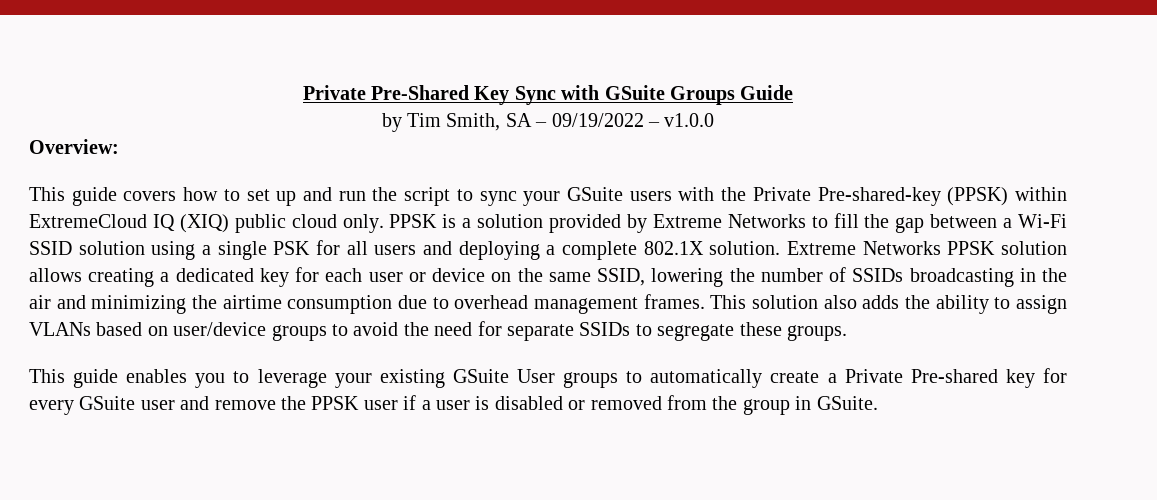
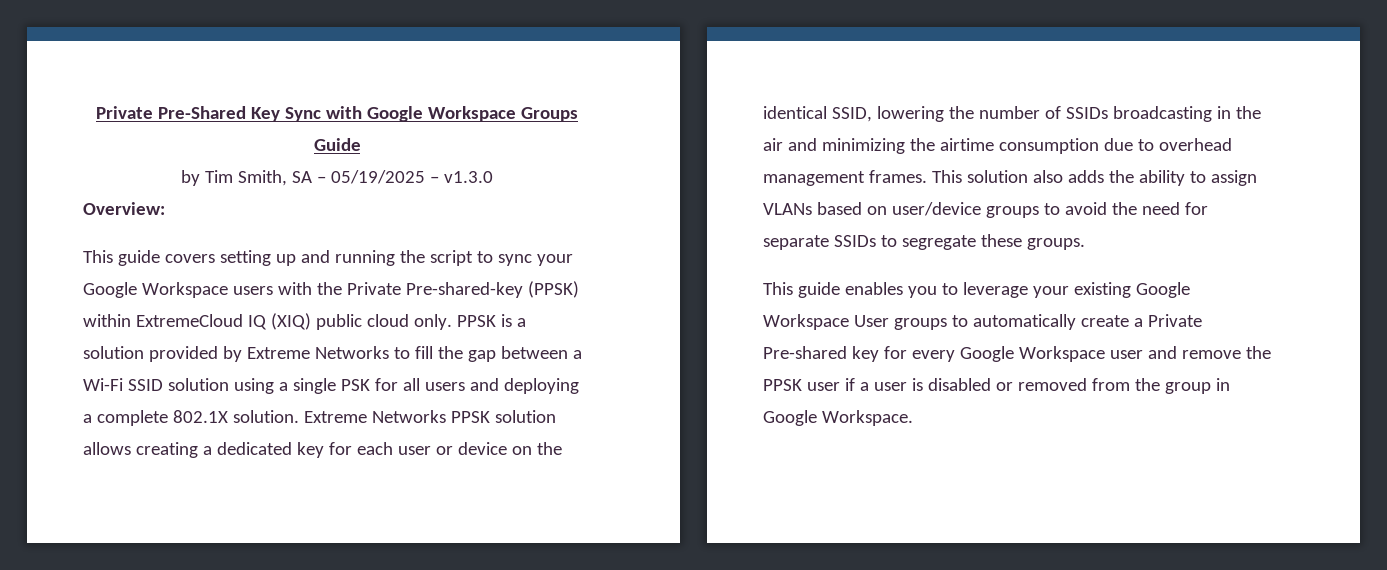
- Private Pre-Shared Key Sync with GSuite Groups Guide
+ Private Pre-Shared Key Sync with Google Workspace Groups Guide
- by Tim Smith, SA – 09/19/2022 – v1.0.0
+ by Tim Smith, SA – 05/19/2025 – v1.3.0
- This guide covers how to set up and run the script to sync your GSuite users with the Private Pre-shared-key (PPSK) within ExtremeCloud IQ (XIQ) public cloud only.
+ This guide covers setting up and running the script to sync your Google Workspace users with the Private Pre-shared-key (PPSK) within ExtremeCloud IQ (XIQ) public cloud only.
- Extreme Networks PPSK solution allows creating a dedicated key for each user or device on the same SSID, lowering the number of SSIDs broadcasting in the air and minimizing the airtime consumption due to overhead management frames.
+ Extreme Networks PPSK solution allows creating a dedicated key for each user or device on the identical SSID, lowering the number of SSIDs broadcasting in the air and minimizing the airtime consumption due to overhead management frames.
- This guide enables you to leverage your existing GSuite User groups to automatically create a Private Pre-shared key for every GSuite user and remove the PPSK user if a user is disabled or removed from the group in GSuite.
+ This guide enables you to leverage your existing Google Workspace User groups to automatically create a Private Pre-shared key for every Google Workspace user and remove the PPSK user if a user is disabled or removed from the group in Google Workspace.

